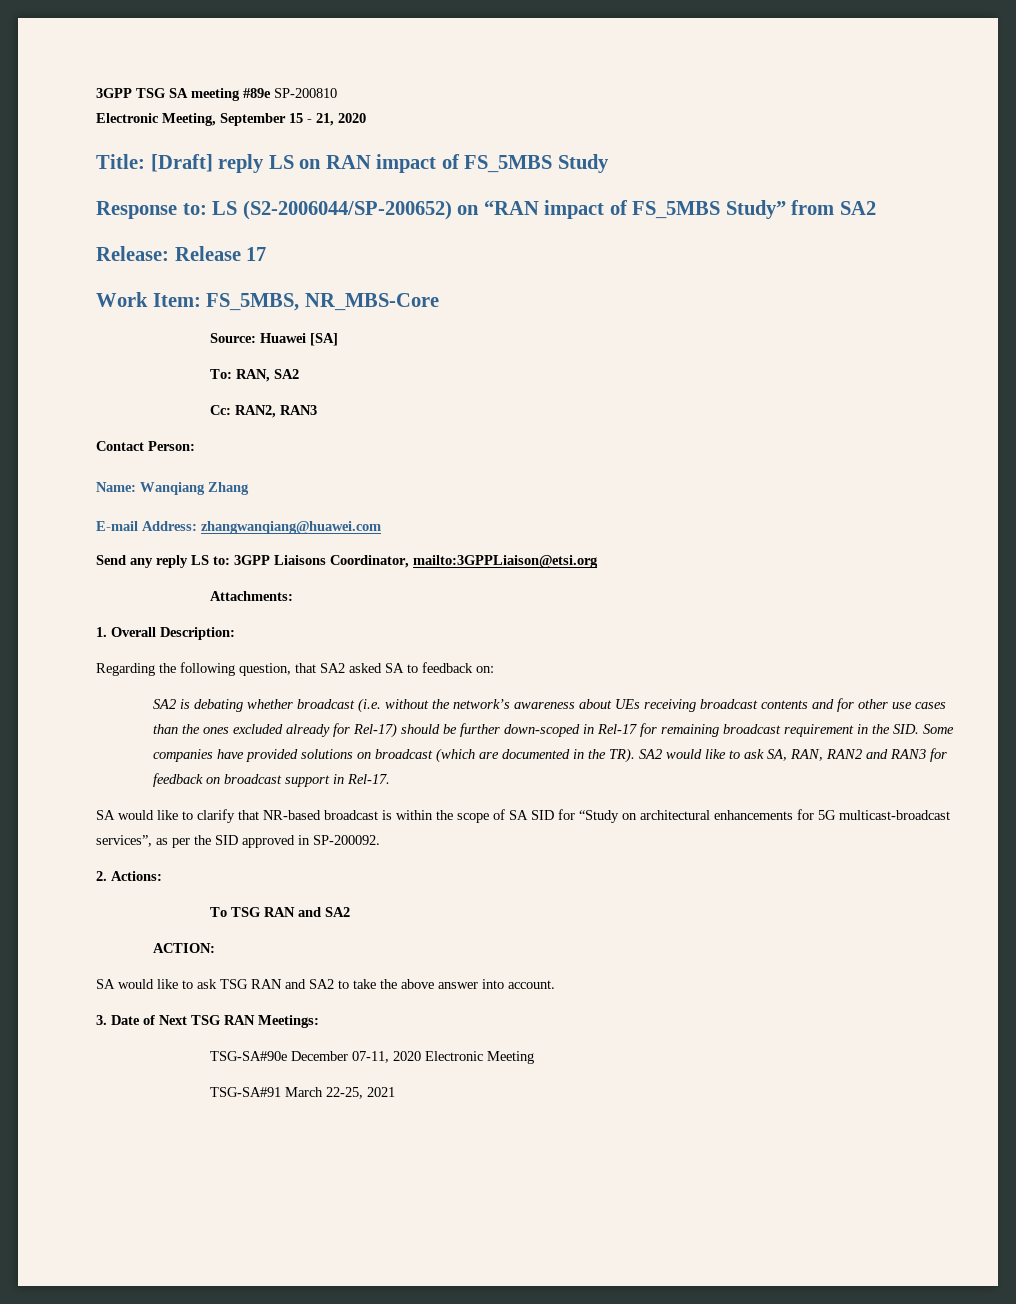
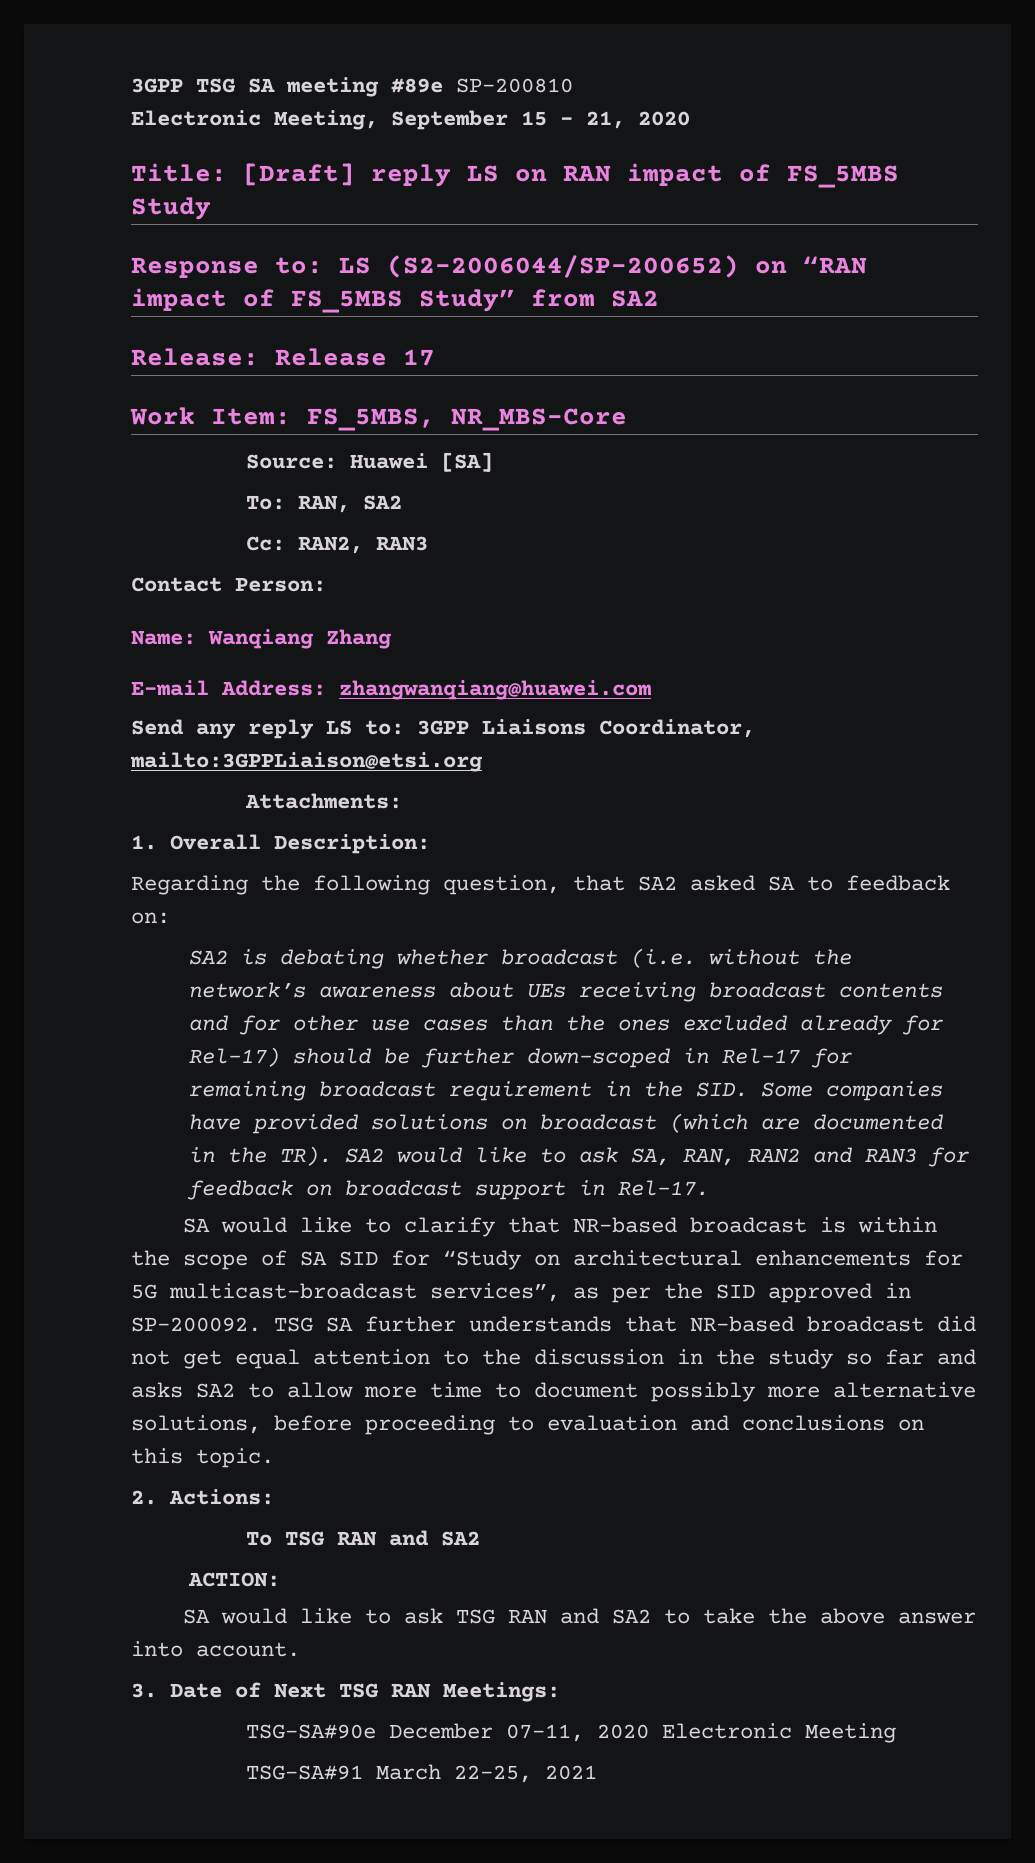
+ TSG SA further understands that NR-based broadcast did not get equal attention to the discussion in the study so far and asks SA2 to allow more time to document possibly more alternative solutions, before proceeding to evaluation and conclusions on this topic.

